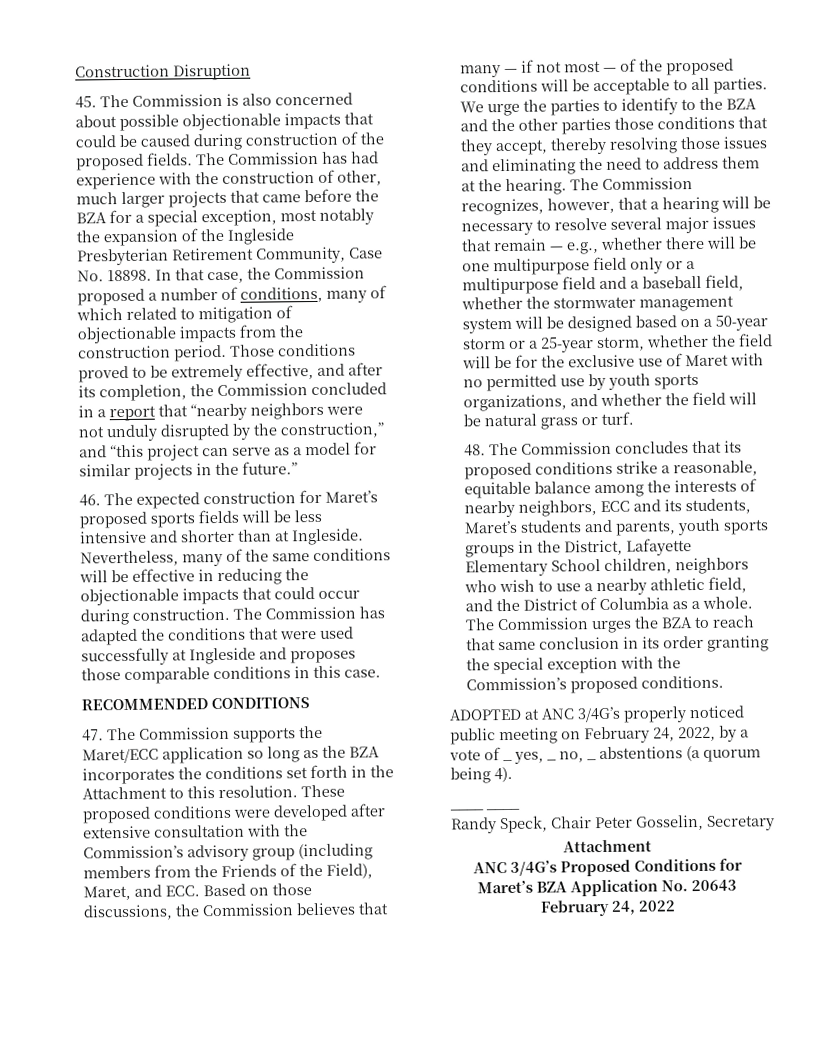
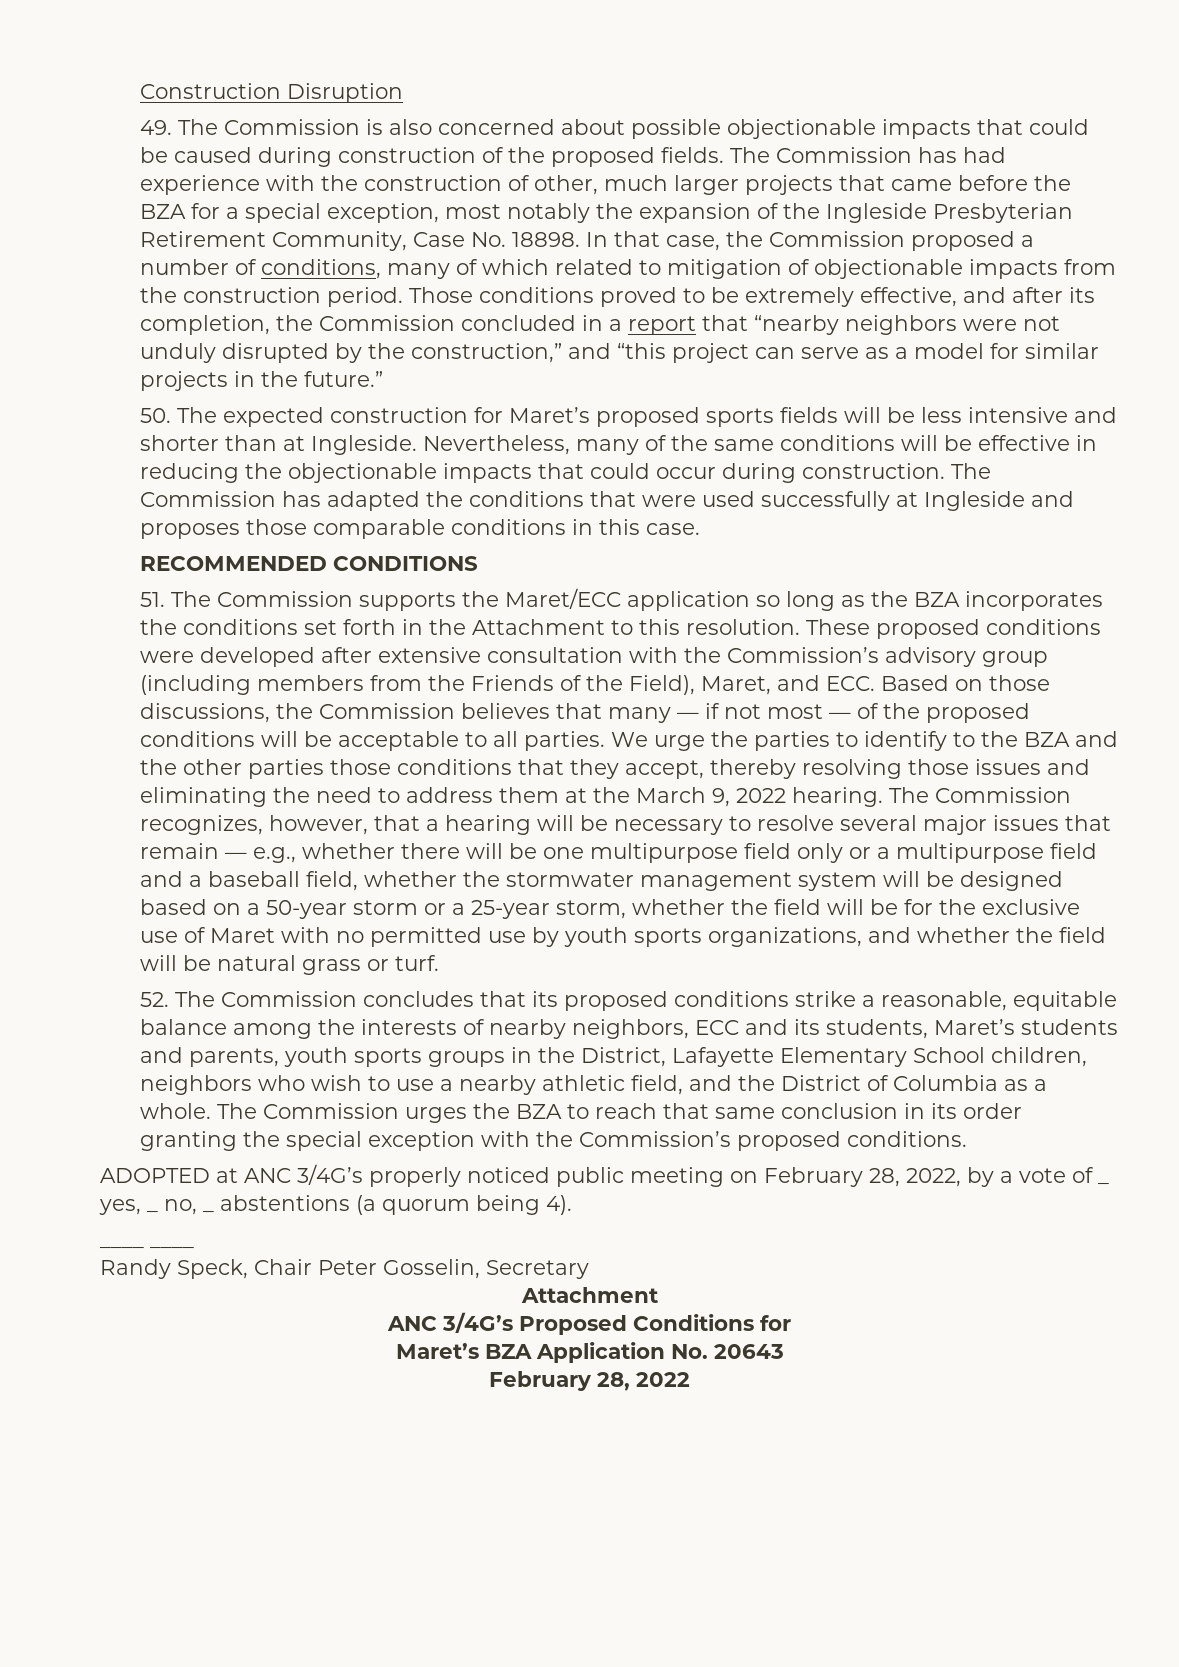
- 45. The Commission is also concerned about possible objectionable impacts that could be caused during construction of the proposed fields.
+ 49. The Commission is also concerned about possible objectionable impacts that could be caused during construction of the proposed fields.
- 46. The expected construction for Maret’s proposed sports fields will be less intensive and shorter than at Ingleside.
+ 50. The expected construction for Maret’s proposed sports fields will be less intensive and shorter than at Ingleside.
- 47. The Commission supports the Maret/ECC application so long as the BZA incorporates the conditions set forth in the Attachment to this resolution.
+ 51. The Commission supports the Maret/ECC application so long as the BZA incorporates the conditions set forth in the Attachment to this resolution.
- We urge the parties to identify to the BZA and the other parties those conditions that they accept, thereby resolving those issues and eliminating the need to address them at the hearing.
+ We urge the parties to identify to the BZA and the other parties those conditions that they accept, thereby resolving those issues and eliminating the need to address them at the March 9, 2022 hearing.
- 48. The Commission concludes that its proposed conditions strike a reasonable, equitable balance among the interests of nearby neighbors, ECC and its students, Maret’s students and parents, youth sports groups in the District, Lafayette Elementary School children, neighbors who wish to use a nearby athletic field, and the District of Columbia as a whole.
+ 52. The Commission concludes that its proposed conditions strike a reasonable, equitable balance among the interests of nearby neighbors, ECC and its students, Maret’s students and parents, youth sports groups in the District, Lafayette Elementary School children, neighbors who wish to use a nearby athletic field, and the District of Columbia as a whole.
- ADOPTED at ANC 3/4G’s properly noticed public meeting on February 24, 2022, by a vote of _ yes, _ no, _ abstentions (a quorum being 4).
+ ADOPTED at ANC 3/4G’s properly noticed public meeting on February 28, 2022, by a vote of _ yes, _ no, _ abstentions (a quorum being 4).
- February 24, 2022
+ February 28, 2022

